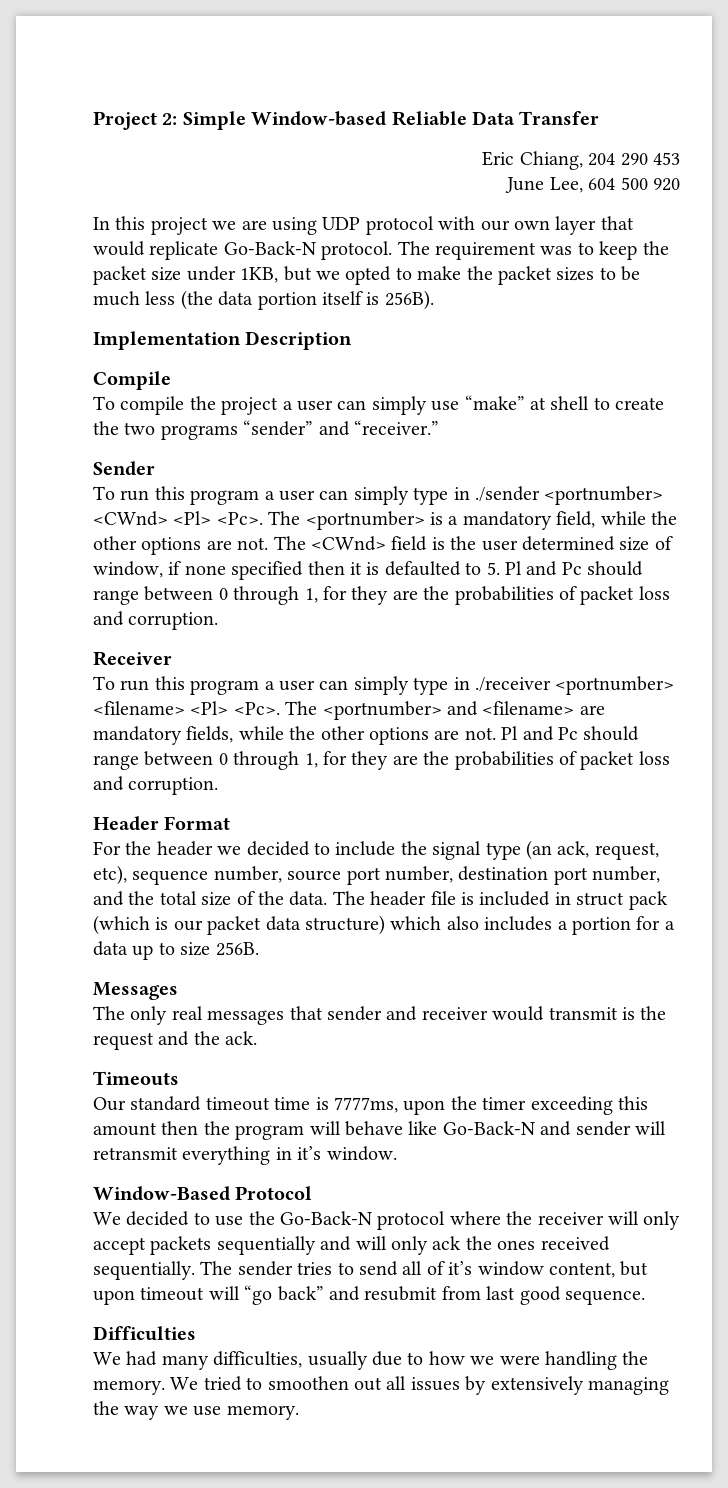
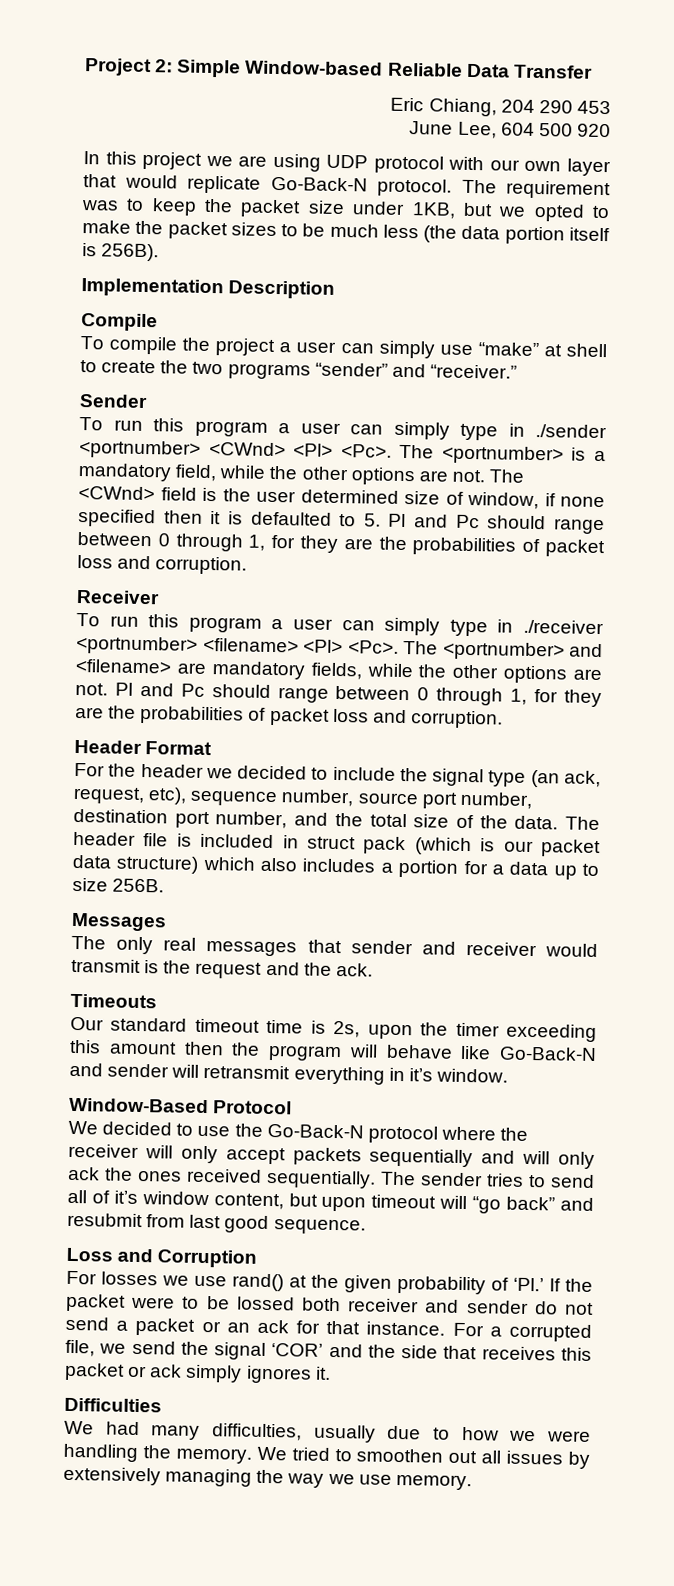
- Our standard timeout time is 7777ms, upon the timer exceeding this amount then the program will behave like Go-Back-N and sender will retransmit everything in it’s window.
+ Our standard timeout time is 2s, upon the timer exceeding this amount then the program will behave like Go-Back-N and sender will retransmit everything in it’s window.
+ Loss and Corruption
+ For losses we use rand() at the given probability of ‘Pl.’ If the packet were to be lossed both receiver and sender do not send a packet or an ack for that instance. For a corrupted file, we send the signal ‘COR’ and the side that receives this packet or ack simply ignores it.

